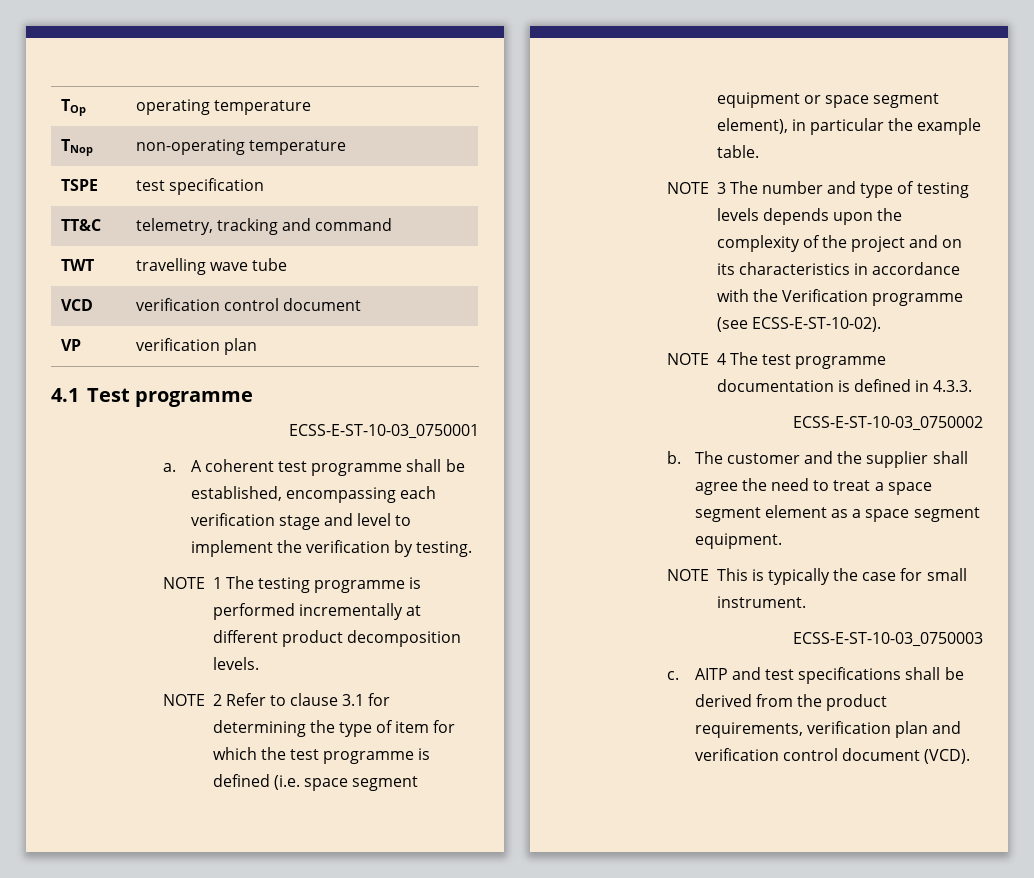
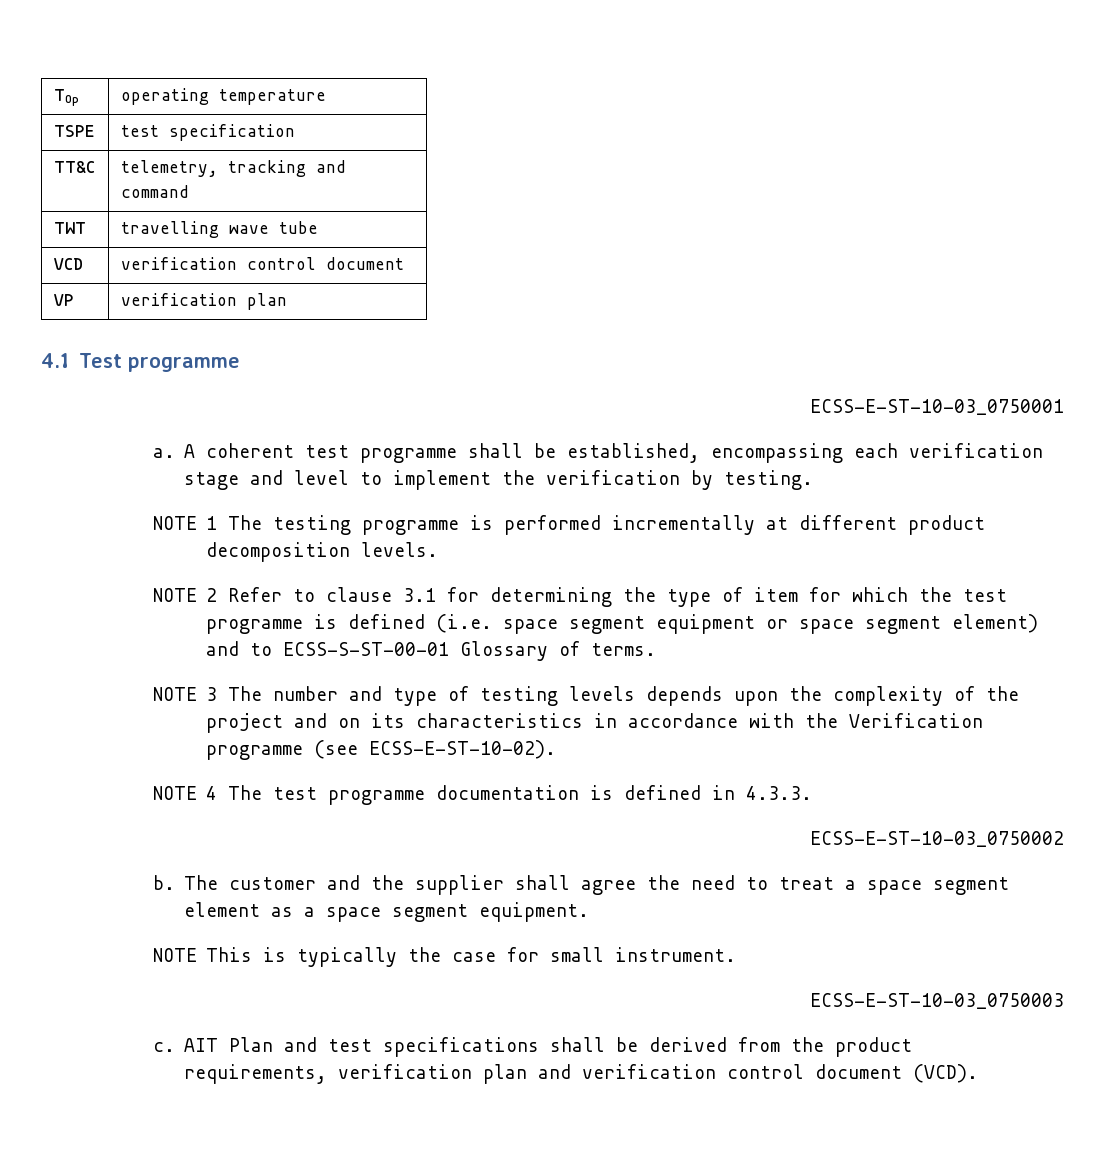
- TNop | non-operating temperature
- NOTE 2 Refer to clause 3.1 for determining the type of item for which the test programme is defined (i.e. space segment equipment or space segment element), in particular the example table.
+ NOTE 2 Refer to clause 3.1 for determining the type of item for which the test programme is defined (i.e. space segment equipment or space segment element) and to ECSS-S-ST-00-01 Glossary of terms.
- AITP and test specifications shall be derived from the product requirements, verification plan and verification control document (VCD).
+ AIT Plan and test specifications shall be derived from the product requirements, verification plan and verification control document (VCD).

